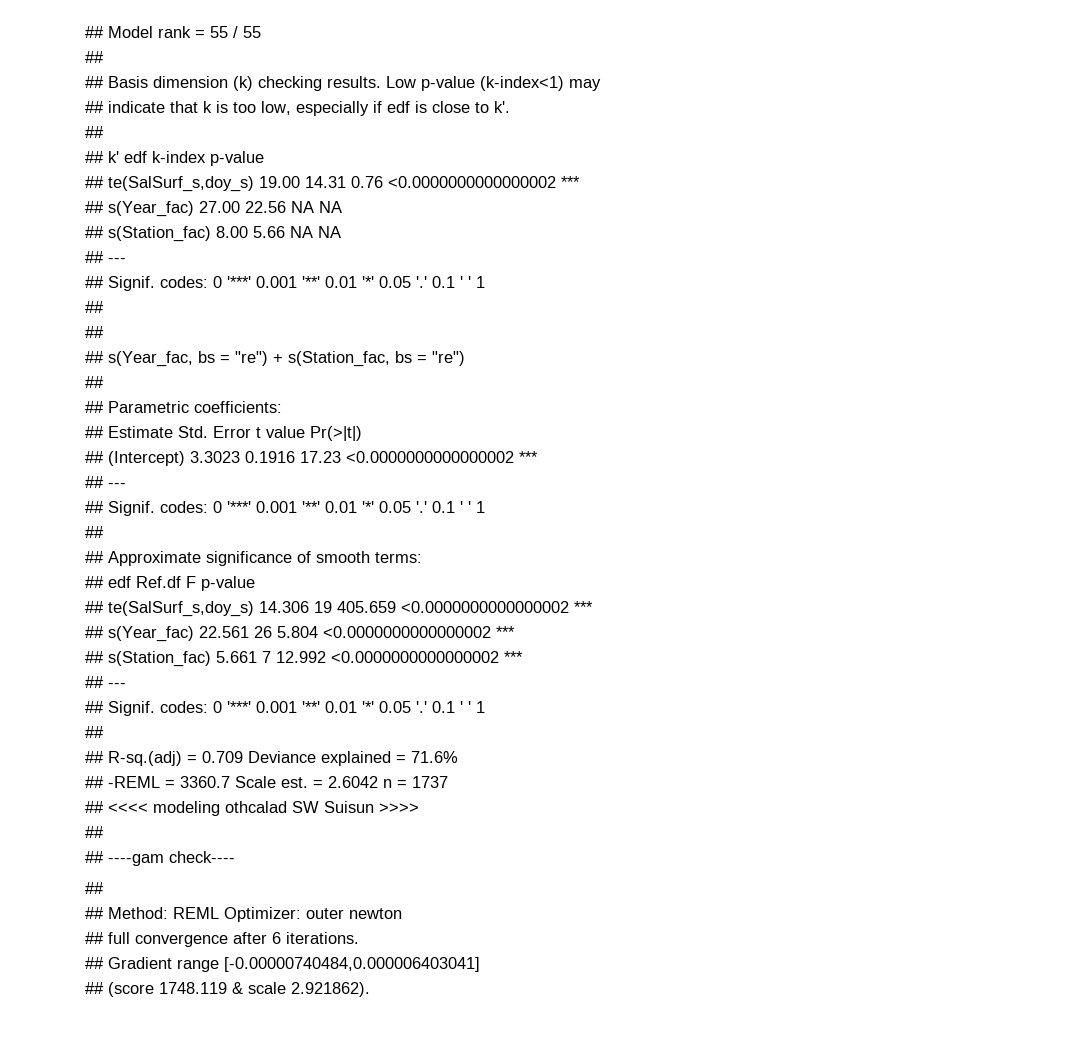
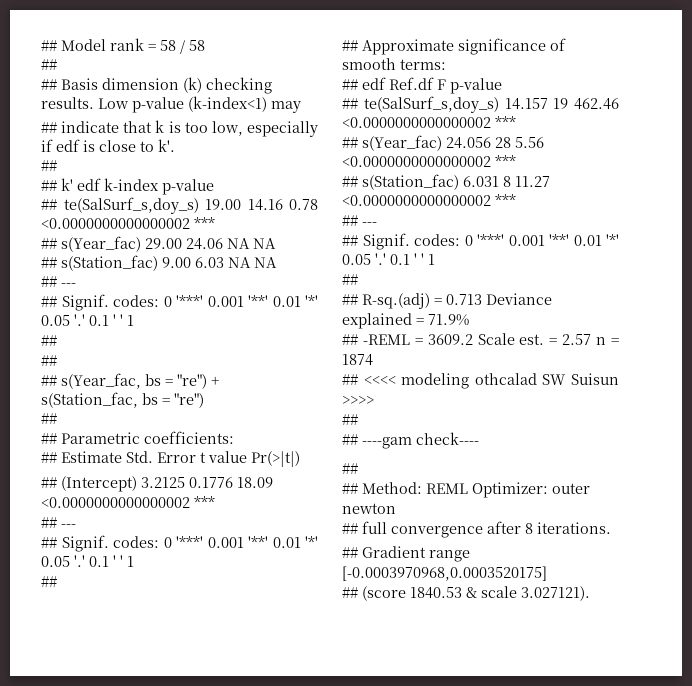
- ## Model rank = 55 / 55
+ ## Model rank = 58 / 58
- ## te(SalSurf_s,doy_s) 19.00 14.31 0.76 <0.0000000000000002 ***
- ## s(Year_fac) 27.00 22.56 NA NA
+ ## te(SalSurf_s,doy_s) 19.00 14.16 0.78 <0.0000000000000002 ***
+ ## s(Year_fac) 29.00 24.06 NA NA
- ## s(Station_fac) 8.00 5.66 NA NA
+ ## s(Station_fac) 9.00 6.03 NA NA
- ## (Intercept) 3.3023 0.1916 17.23 <0.0000000000000002 ***
+ ## (Intercept) 3.2125 0.1776 18.09 <0.0000000000000002 ***
- ## te(SalSurf_s,doy_s) 14.306 19 405.659 <0.0000000000000002 ***
- ## s(Year_fac) 22.561 26 5.804 <0.0000000000000002 ***
+ ## te(SalSurf_s,doy_s) 14.157 19 462.46 <0.0000000000000002 ***
+ ## s(Year_fac) 24.056 28 5.56 <0.0000000000000002 ***
- ## s(Station_fac) 5.661 7 12.992 <0.0000000000000002 ***
+ ## s(Station_fac) 6.031 8 11.27 <0.0000000000000002 ***
- ## R-sq.(adj) = 0.709 Deviance explained = 71.6%
+ ## R-sq.(adj) = 0.713 Deviance explained = 71.9%
- ## -REML = 3360.7 Scale est.
+ ## -REML = 3609.2 Scale est.
- = 2.6042 n = 1737
+ = 2.57 n = 1874
- ## full convergence after 6 iterations.
+ ## full convergence after 8 iterations.
- ## Gradient range [-0.00000740484,0.000006403041]
+ ## Gradient range [-0.0003970968,0.0003520175]
- ## (score 1748.119 & scale 2.921862).
+ ## (score 1840.53 & scale 3.027121).

